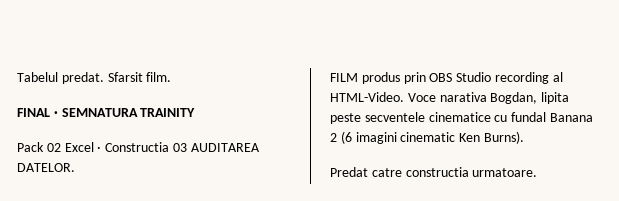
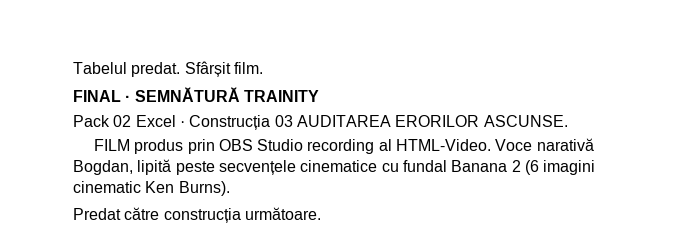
- Sfarsit film.
+ Sfârșit film.
- FINAL · SEMNATURA TRAINITY
+ FINAL · SEMNĂTURĂ TRAINITY
- Pack 02 Excel · Constructia 03 AUDITAREA DATELOR.
+ Pack 02 Excel · Construcția 03 AUDITAREA ERORILOR ASCUNSE.
- Voce narativa Bogdan, lipita peste secventele cinematice cu fundal Banana 2 (6 imagini cinematic Ken Burns).
+ Voce narativă Bogdan, lipită peste secvențele cinematice cu fundal Banana 2 (6 imagini cinematic Ken Burns).
- Predat catre constructia urmatoare.
+ Predat către construcția următoare.

